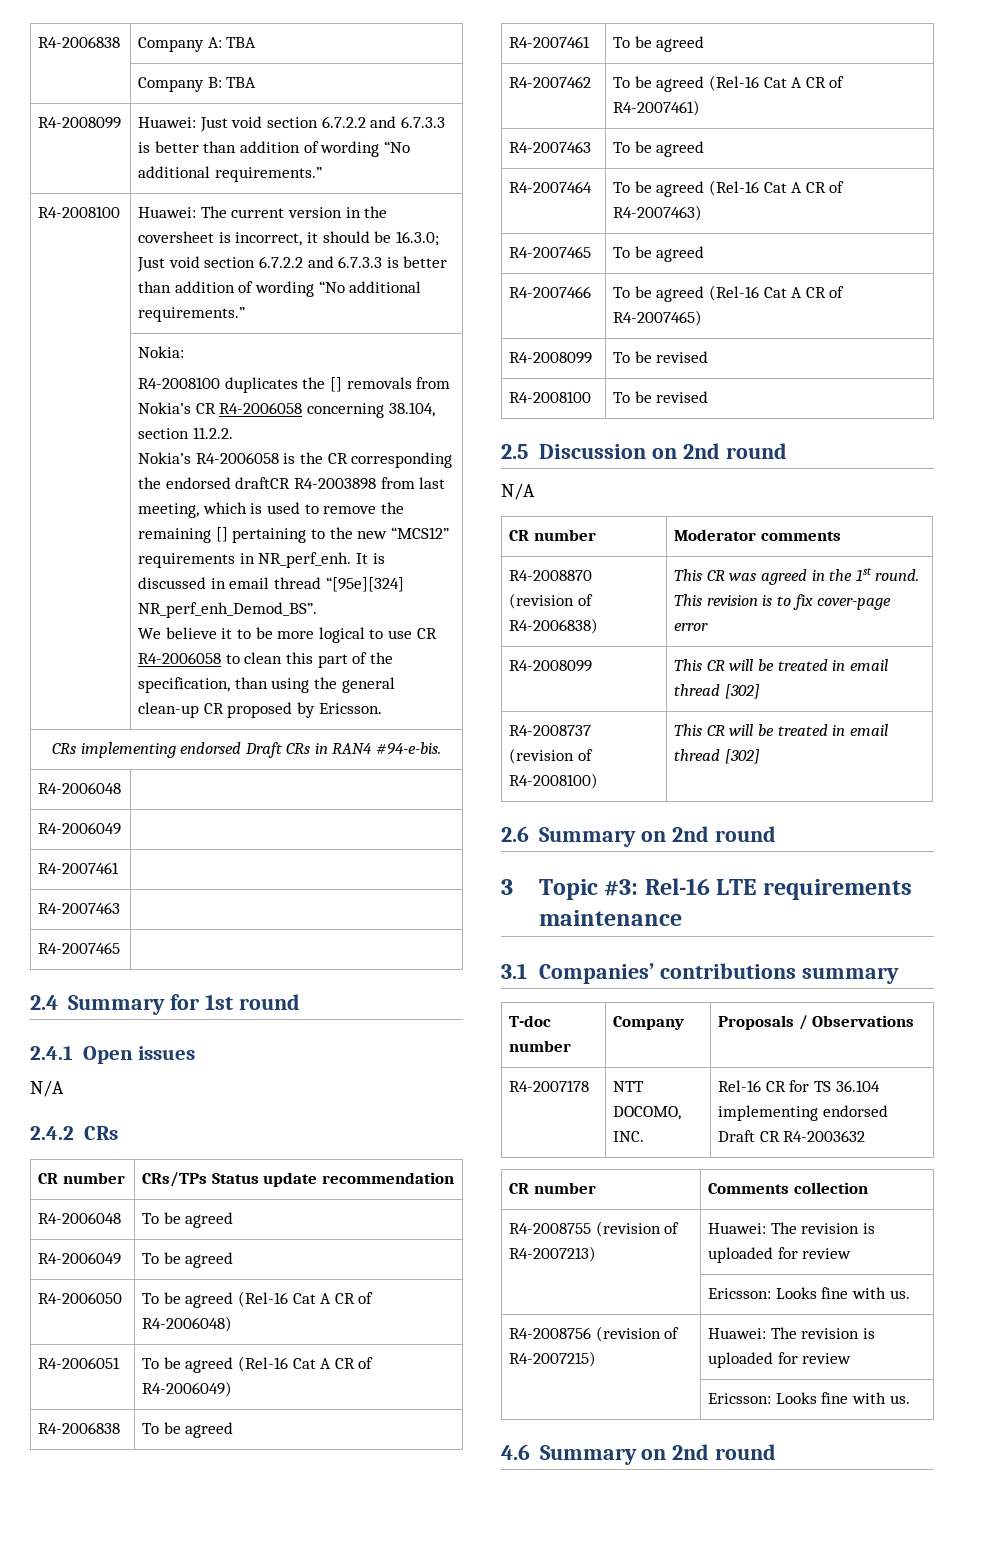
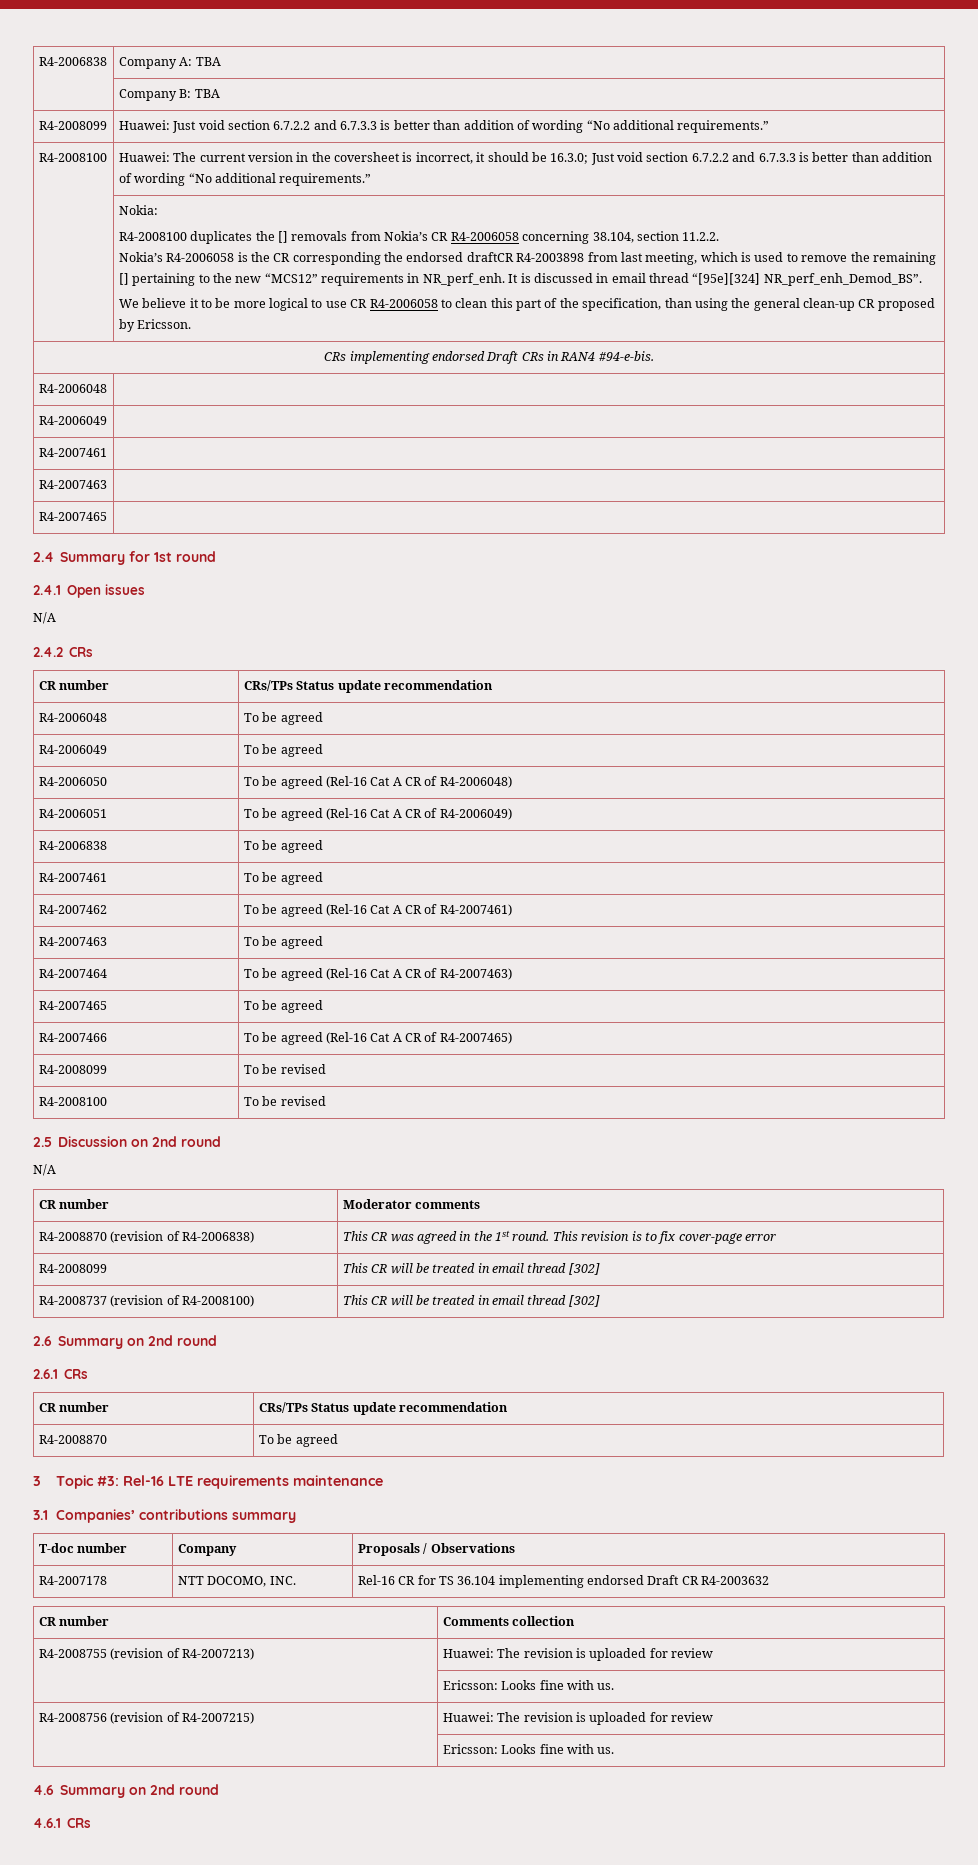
+ 2.6.1 CRs
+ CR number | CRs/TPs Status update recommendation
+ R4-2008870 | To be agreed
+ 4.6.1 CRs

